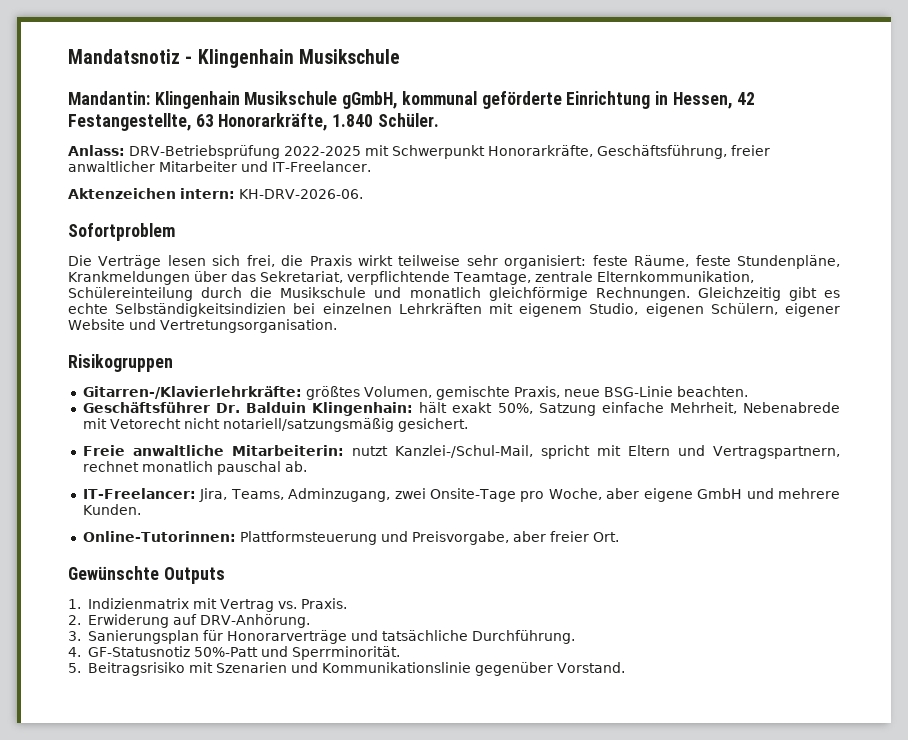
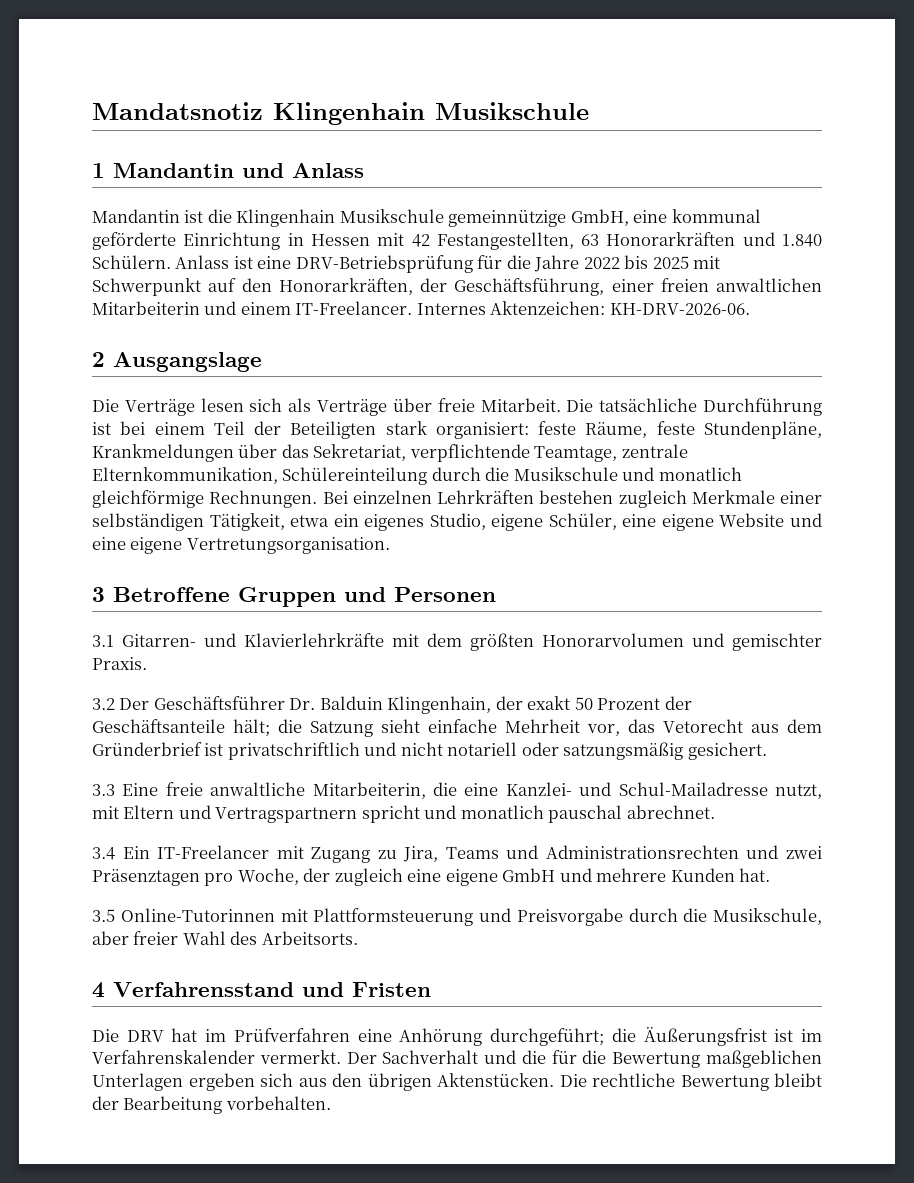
- Mandatsnotiz - Klingenhain Musikschule
+ Mandatsnotiz Klingenhain Musikschule
- Mandantin: Klingenhain Musikschule gGmbH, kommunal geförderte Einrichtung in Hessen, 42 Festangestellte, 63 Honorarkräfte, 1.840 Schüler.
- Anlass: DRV-Betriebsprüfung 2022-2025 mit Schwerpunkt Honorarkräfte, Geschäftsführung, freier anwaltlicher Mitarbeiter und IT-Freelancer.
- Aktenzeichen intern: KH-DRV-2026-06.
+ 1 Mandantin und Anlass
+ Mandantin ist die Klingenhain Musikschule gemeinnützige GmbH, eine kommunal geförderte Einrichtung in Hessen mit 42 Festangestellten, 63 Honorarkräften und 1.840 Schülern. Anlass ist eine DRV-Betriebsprüfung für die Jahre 2022 bis 2025 mit Schwerpunkt auf den Honorarkräften, der Geschäftsführung, einer freien anwaltlichen Mitarbeiterin und einem IT-Freelancer. Internes Aktenzeichen: KH-DRV-2026-06.
- Sofortproblem
+ 2 Ausgangslage
- Die Verträge lesen sich frei, die Praxis wirkt teilweise sehr organisiert: feste Räume, feste Stundenpläne, Krankmeldungen über das Sekretariat, verpflichtende Teamtage, zentrale Elternkommunikation, Schülereinteilung durch die Musikschule und monatlich gleichförmige Rechnungen.
+ Die Verträge lesen sich als Verträge über freie Mitarbeit. Die tatsächliche Durchführung ist bei einem Teil der Beteiligten stark organisiert: feste Räume, feste Stundenpläne, Krankmeldungen über das Sekretariat, verpflichtende Teamtage, zentrale Elternkommunikation, Schülereinteilung durch die Musikschule und monatlich gleichförmige Rechnungen.
- Gleichzeitig gibt es echte Selbständigkeitsindizien bei einzelnen Lehrkräften mit eigenem Studio, eigenen Schülern, eigener Website und Vertretungsorganisation.
- Risikogruppen
- Gitarren-/Klavierlehrkräfte: größtes Volumen, gemischte Praxis, neue BSG-Linie beachten.
- Geschäftsführer Dr. Balduin Klingenhain: hält exakt 50%, Satzung einfache Mehrheit, Nebenabrede mit Vetorecht nicht notariell/satzungsmäßig gesichert.
- Freie anwaltliche Mitarbeiterin: nutzt Kanzlei-/Schul-Mail, spricht mit Eltern und Vertragspartnern, rechnet monatlich pauschal ab.
- IT-Freelancer: Jira, Teams, Adminzugang, zwei Onsite-Tage pro Woche, aber eigene GmbH und mehrere Kunden.
- Online-Tutorinnen: Plattformsteuerung und Preisvorgabe, aber freier Ort.
- Gewünschte Outputs
- 1. Indizienmatrix mit Vertrag vs. Praxis.
- 2. Erwiderung auf DRV-Anhörung.
- 3. Sanierungsplan für Honorarverträge und tatsächliche Durchführung.
- 4. GF-Statusnotiz 50%-Patt und Sperrminorität.
- 5. Beitragsrisiko mit Szenarien und Kommunikationslinie gegenüber Vorstand.
+ Bei einzelnen Lehrkräften bestehen zugleich Merkmale einer selbständigen Tätigkeit, etwa ein eigenes Studio, eigene Schüler, eine eigene Website und eine eigene Vertretungsorganisation.
+ 3 Betroffene Gruppen und Personen
+ 3.1 Gitarren- und Klavierlehrkräfte mit dem größten Honorarvolumen und gemischter Praxis.
+ 3.2 Der Geschäftsführer Dr. Balduin Klingenhain, der exakt 50 Prozent der Geschäftsanteile hält; die Satzung sieht einfache Mehrheit vor, das Vetorecht aus dem Gründerbrief ist privatschriftlich und nicht notariell oder satzungsmäßig gesichert.
+ 3.3 Eine freie anwaltliche Mitarbeiterin, die eine Kanzlei- und Schul-Mailadresse nutzt, mit Eltern und Vertragspartnern spricht und monatlich pauschal abrechnet.
+ 3.4 Ein IT-Freelancer mit Zugang zu Jira, Teams und Administrationsrechten und zwei Präsenztagen pro Woche, der zugleich eine eigene GmbH und mehrere Kunden hat.
+ 3.5 Online-Tutorinnen mit Plattformsteuerung und Preisvorgabe durch die Musikschule, aber freier Wahl des Arbeitsorts.
+ 4 Verfahrensstand und Fristen
+ Die DRV hat im Prüfverfahren eine Anhörung durchgeführt; die Äußerungsfrist ist im Verfahrenskalender vermerkt. Der Sachverhalt und die für die Bewertung maßgeblichen Unterlagen ergeben sich aus den übrigen Aktenstücken. Die rechtliche Bewertung bleibt der Bearbeitung vorbehalten.

